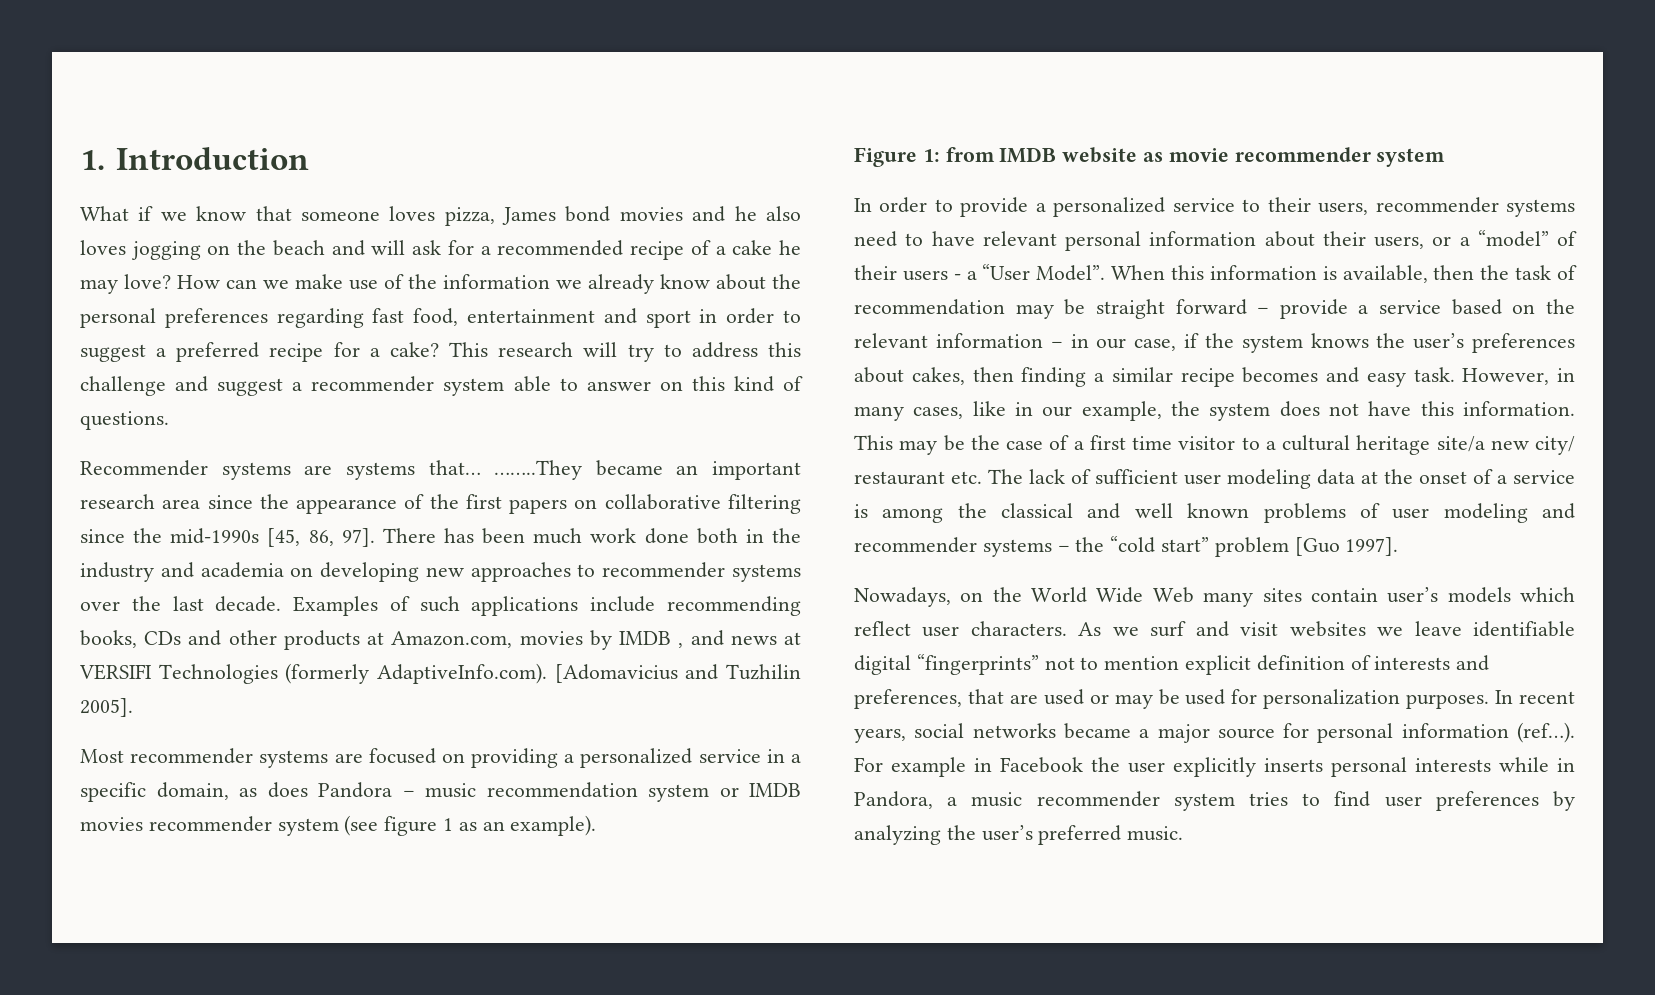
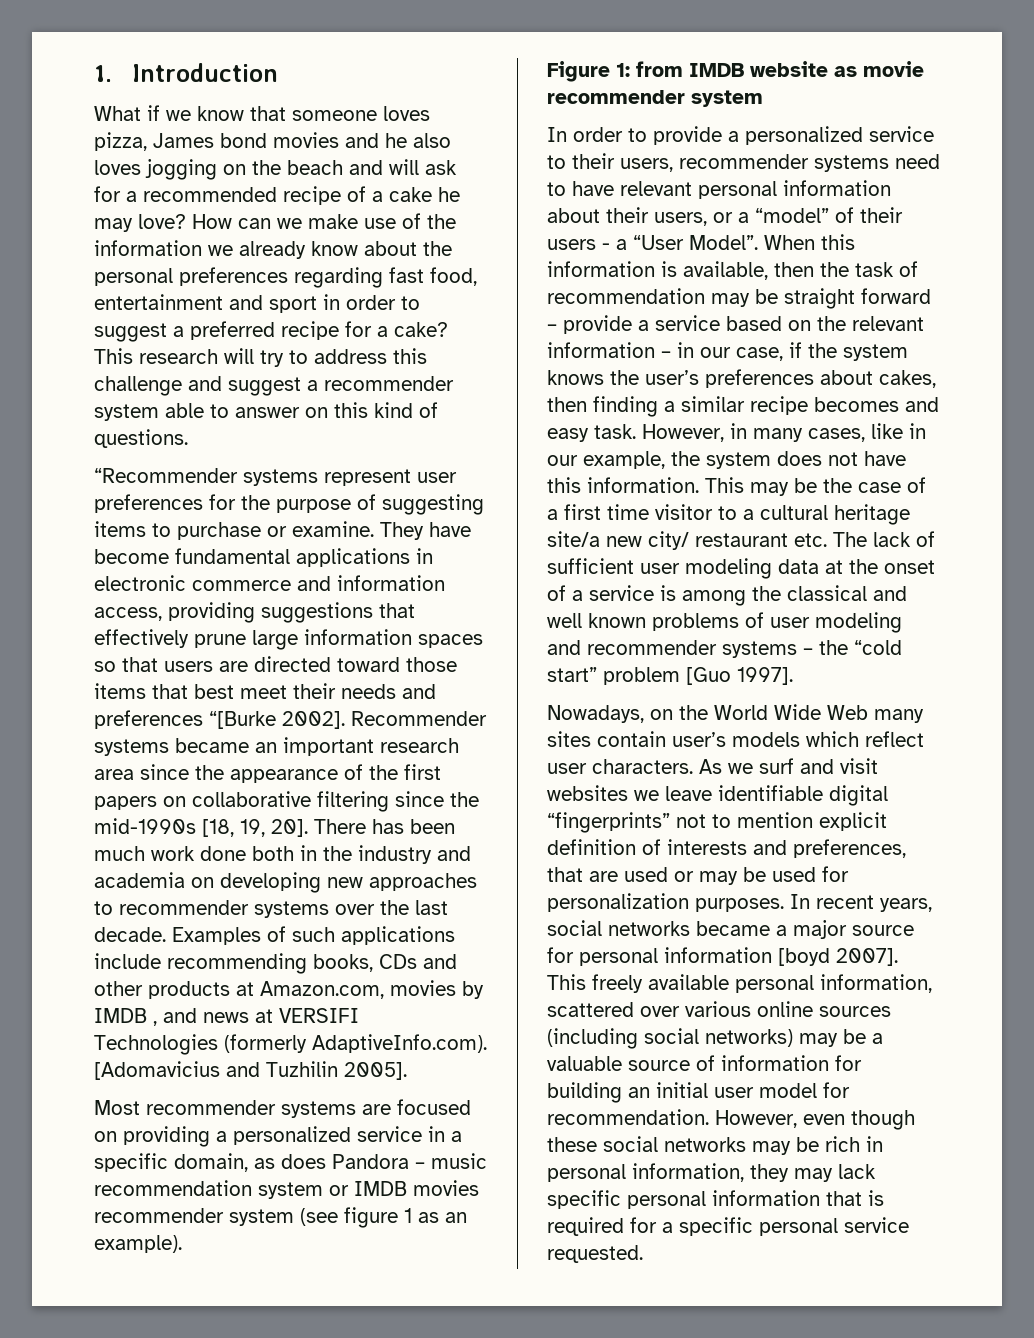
- Recommender systems are systems that… ……..They became an important research area since the appearance of the first papers on collaborative filtering since the mid-1990s [45, 86, 97].
+ “Recommender systems represent user preferences for the purpose of suggesting items to purchase or examine. They have become fundamental applications in electronic commerce and information access, providing suggestions that effectively prune large information spaces so that users are directed toward those items that best meet their needs and preferences “[Burke 2002]. Recommender systems became an important research area since the appearance of the first papers on collaborative filtering since the mid-1990s [18, 19, 20].
- In recent years, social networks became a major source for personal information (ref…). For example in Facebook the user explicitly inserts personal interests while in Pandora, a music recommender system tries to find user preferences by analyzing the user’s preferred music.
+ In recent years, social networks became a major source for personal information [boyd 2007]. This freely available personal information, scattered over various online sources (including social networks) may be a valuable source of information for building an initial user model for recommendation. However, even though these social networks may be rich in personal information, they may lack specific personal information that is required for a specific personal service requested.

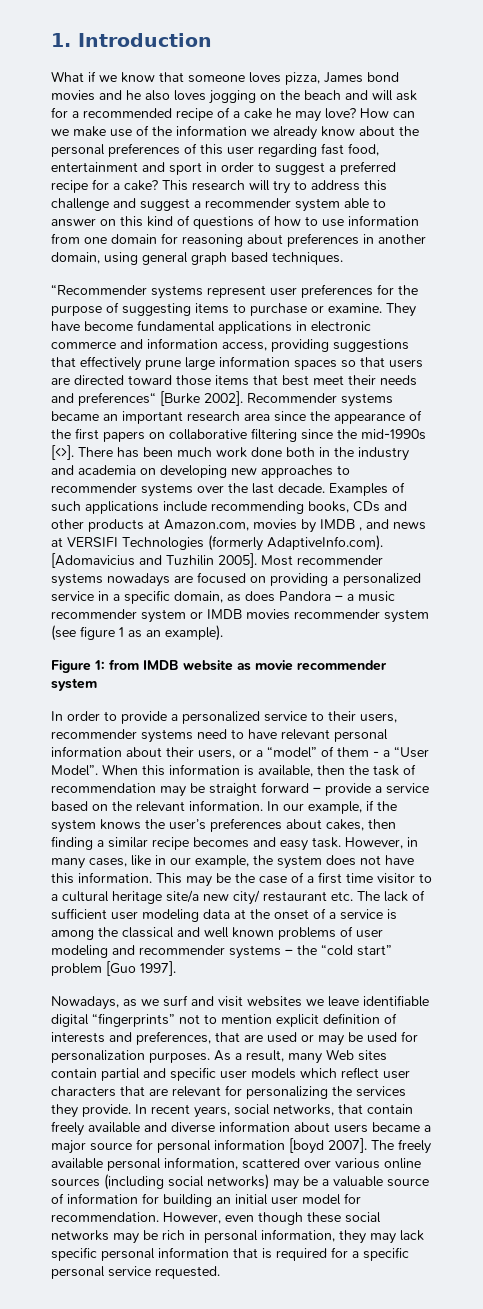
- How can we make use of the information we already know about the personal preferences regarding fast food, entertainment and sport in order to suggest a preferred recipe for a cake?
+ How can we make use of the information we already know about the personal preferences of this user regarding fast food, entertainment and sport in order to suggest a preferred recipe for a cake?
- This research will try to address this challenge and suggest a recommender system able to answer on this kind of questions.
+ This research will try to address this challenge and suggest a recommender system able to answer on this kind of questions of how to use information from one domain for reasoning about preferences in another domain, using general graph based techniques.
- They have become fundamental applications in electronic commerce and information access, providing suggestions that effectively prune large information spaces so that users are directed toward those items that best meet their needs and preferences “[Burke 2002].
+ They have become fundamental applications in electronic commerce and information access, providing suggestions that effectively prune large information spaces so that users are directed toward those items that best meet their needs and preferences“ [Burke 2002].
- Recommender systems became an important research area since the appearance of the first papers on collaborative filtering since the mid-1990s [18, 19, 20].
+ Recommender systems became an important research area since the appearance of the first papers on collaborative filtering since the mid-1990s [<>].
- Examples of such applications include recommending books, CDs and other products at Amazon.com, movies by IMDB , and news at VERSIFI Technologies (formerly AdaptiveInfo.com). [Adomavicius and Tuzhilin 2005].
- Most recommender systems are focused on providing a personalized service in a specific domain, as does Pandora – music recommendation system or IMDB movies recommender system (see figure 1 as an example).
+ Examples of such applications include recommending books, CDs and other products at Amazon.com, movies by IMDB , and news at VERSIFI Technologies (formerly AdaptiveInfo.com). [Adomavicius and Tuzhilin 2005]. Most recommender systems nowadays are focused on providing a personalized service in a specific domain, as does Pandora – a music recommender system or IMDB movies recommender system (see figure 1 as an example).
- In order to provide a personalized service to their users, recommender systems need to have relevant personal information about their users, or a “model” of their users - a “User Model”.
+ In order to provide a personalized service to their users, recommender systems need to have relevant personal information about their users, or a “model” of them - a “User Model”.
- When this information is available, then the task of recommendation may be straight forward – provide a service based on the relevant information – in our case, if the system knows the user’s preferences about cakes, then finding a similar recipe becomes and easy task.
+ When this information is available, then the task of recommendation may be straight forward – provide a service based on the relevant information. In our example, if the system knows the user’s preferences about cakes, then finding a similar recipe becomes and easy task.
- Nowadays, on the World Wide Web many sites contain user’s models which reflect user characters. As we surf and visit websites we leave identifiable digital “fingerprints” not to mention explicit definition of interests and preferences, that are used or may be used for personalization purposes.
+ Nowadays, as we surf and visit websites we leave identifiable digital “fingerprints” not to mention explicit definition of interests and preferences, that are used or may be used for personalization purposes.
- In recent years, social networks became a major source for personal information [boyd 2007].
+ As a result, many Web sites contain partial and specific user models which reflect user characters that are relevant for personalizing the services they provide. In recent years, social networks, that contain freely available and diverse information about users became a major source for personal information [boyd 2007].
- This freely available personal information, scattered over various online sources (including social networks) may be a valuable source of information for building an initial user model for recommendation.
+ The freely available personal information, scattered over various online sources (including social networks) may be a valuable source of information for building an initial user model for recommendation.

